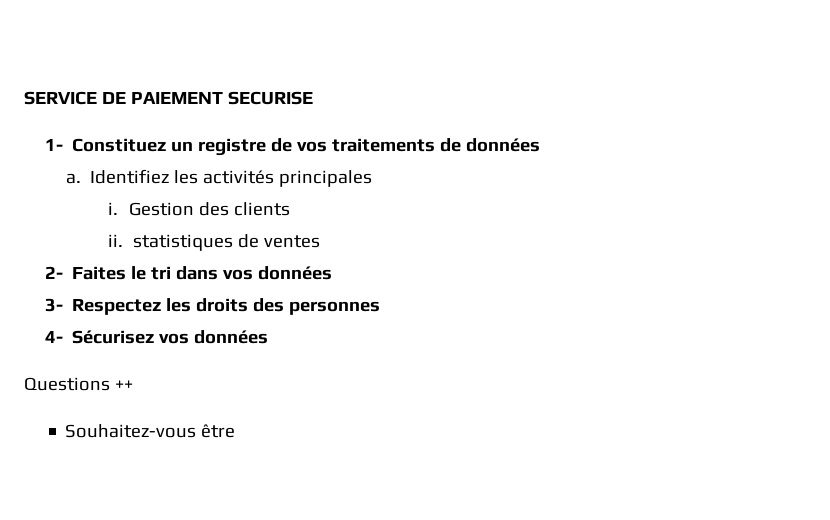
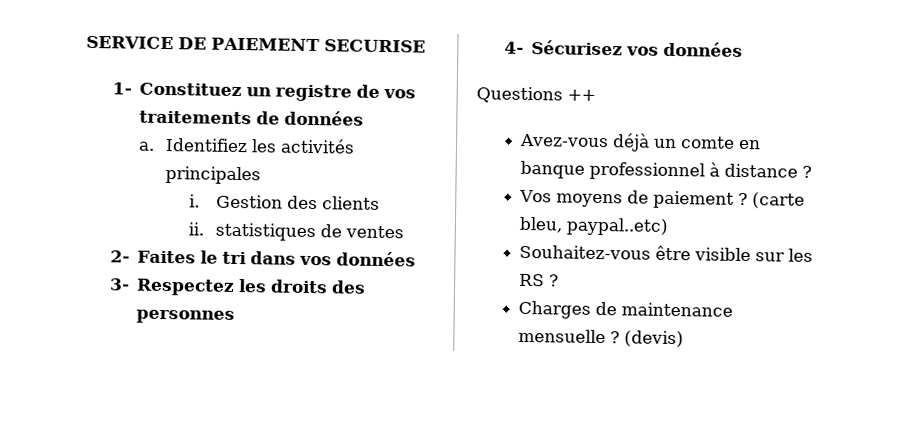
- Souhaitez-vous être
+ Avez-vous déjà un comte en banque professionnel à distance ?
+ Vos moyens de paiement ? (carte bleu, paypal..etc)
+ Souhaitez-vous être visible sur les RS ?
+ Charges de maintenance mensuelle ? (devis)

